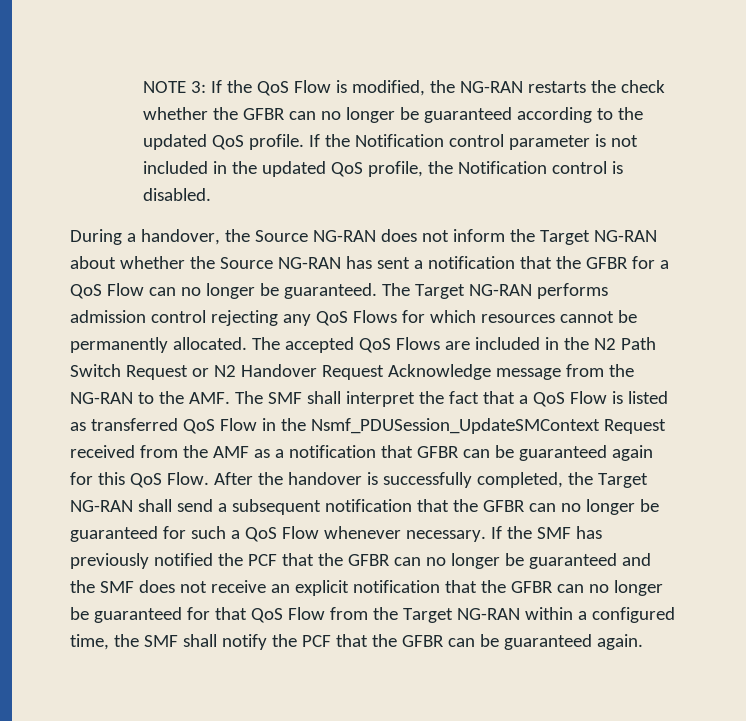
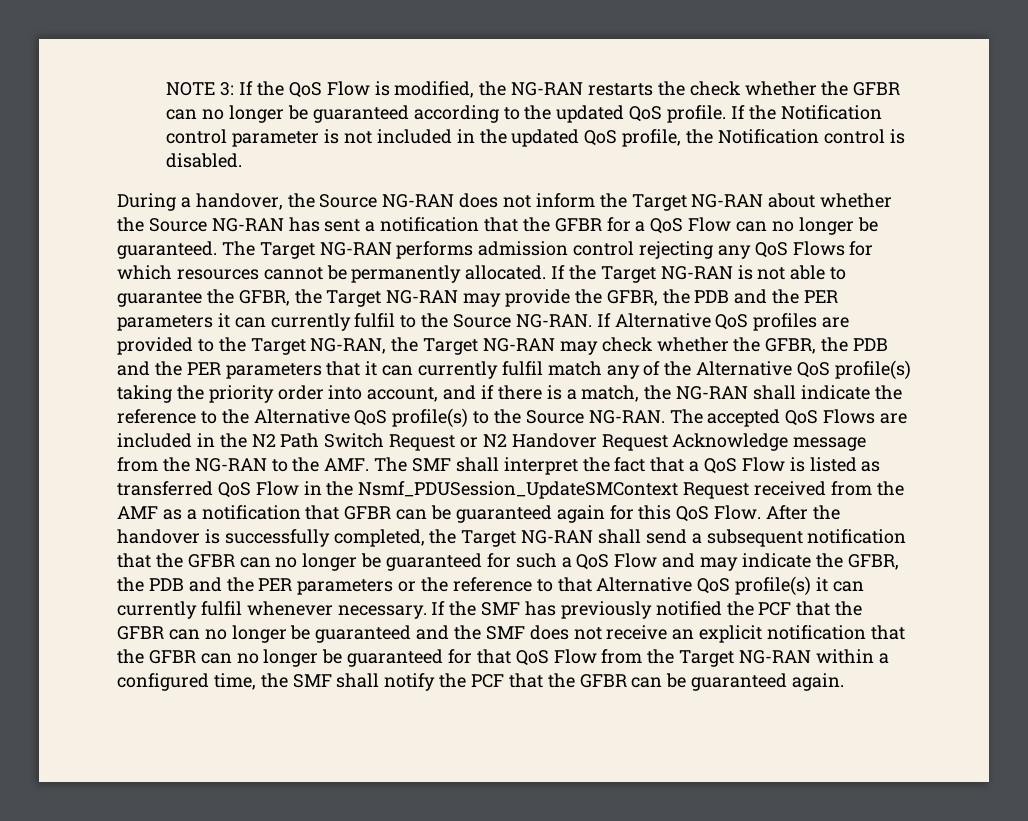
+ If the Target NG-RAN is not able to guarantee the GFBR, the Target NG-RAN may provide the GFBR, the PDB and the PER parameters it can currently fulfil to the Source NG-RAN. If Alternative QoS profiles are provided to the Target NG-RAN, the Target NG-RAN may check whether the GFBR, the PDB and the PER parameters that it can currently fulfil match any of the Alternative QoS profile(s) taking the priority order into account, and if there is a match, the NG-RAN shall indicate the reference to the Alternative QoS profile(s) to the Source NG-RAN.
- After the handover is successfully completed, the Target NG-RAN shall send a subsequent notification that the GFBR can no longer be guaranteed for such a QoS Flow whenever necessary.
+ After the handover is successfully completed, the Target NG-RAN shall send a subsequent notification that the GFBR can no longer be guaranteed for such a QoS Flow and may indicate the GFBR, the PDB and the PER parameters or the reference to that Alternative QoS profile(s) it can currently fulfil whenever necessary.

